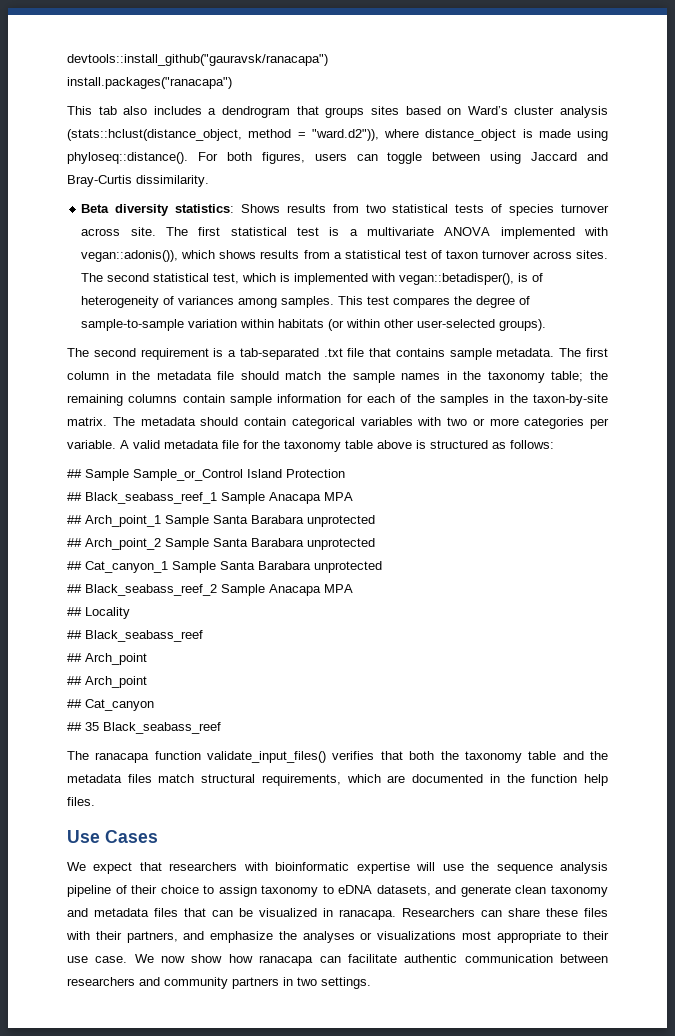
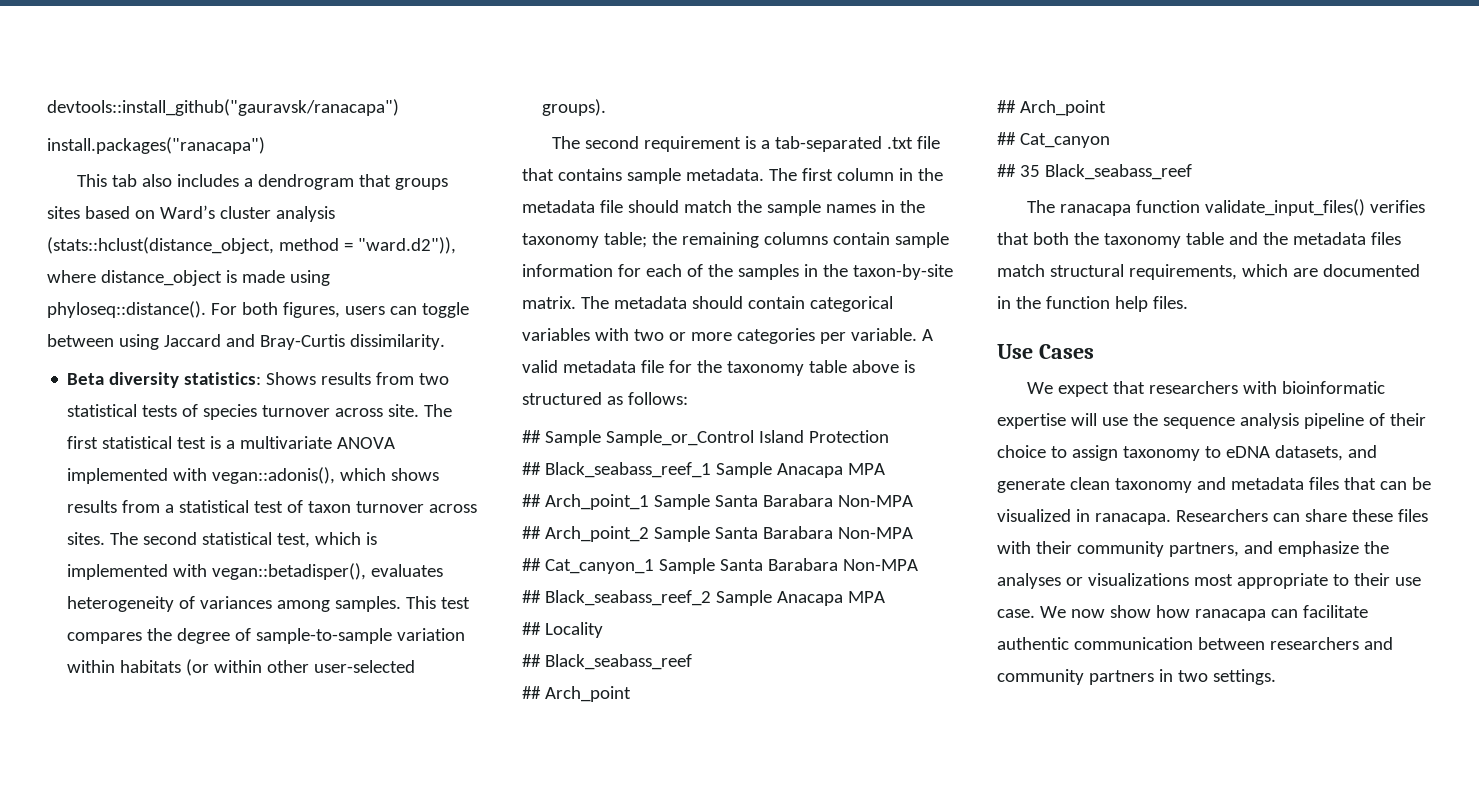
- The first statistical test is a multivariate ANOVA implemented with vegan::adonis()), which shows results from a statistical test of taxon turnover across sites.
+ The first statistical test is a multivariate ANOVA implemented with vegan::adonis(), which shows results from a statistical test of taxon turnover across sites.
- The second statistical test, which is implemented with vegan::betadisper(), is of heterogeneity of variances among samples.
+ The second statistical test, which is implemented with vegan::betadisper(), evaluates heterogeneity of variances among samples.
- ## Arch_point_1 Sample Santa Barabara unprotected
+ ## Arch_point_1 Sample Santa Barabara Non-MPA
- ## Arch_point_2 Sample Santa Barabara unprotected
+ ## Arch_point_2 Sample Santa Barabara Non-MPA
- ## Cat_canyon_1 Sample Santa Barabara unprotected
+ ## Cat_canyon_1 Sample Santa Barabara Non-MPA
- Researchers can share these files with their partners, and emphasize the analyses or visualizations most appropriate to their use case.
+ Researchers can share these files with their community partners, and emphasize the analyses or visualizations most appropriate to their use case.

